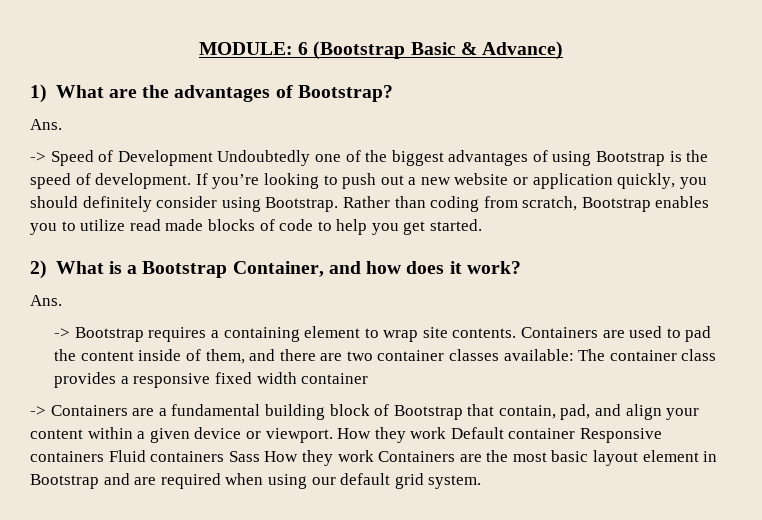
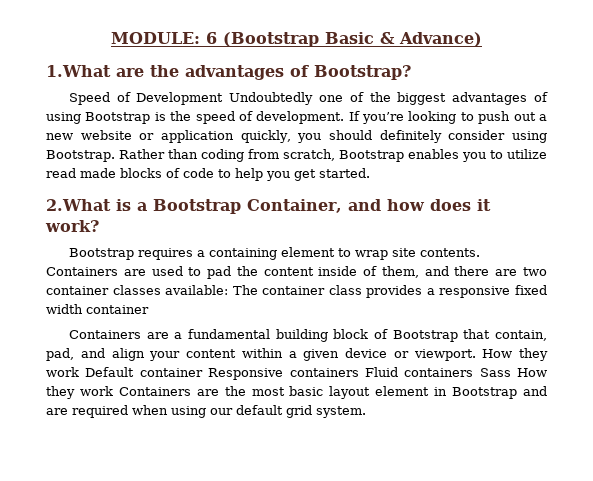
- 1) What are the advantages of Bootstrap?
- Ans.
- -> Speed of Development Undoubtedly one of the biggest advantages of using Bootstrap is the speed of development.
+ 1.What are the advantages of Bootstrap?
+ Speed of Development Undoubtedly one of the biggest advantages of using Bootstrap is the speed of development.
- 2) What is a Bootstrap Container, and how does it work?
- Ans.
- -> Bootstrap requires a containing element to wrap site contents.
+ 2.What is a Bootstrap Container, and how does it work?
+ Bootstrap requires a containing element to wrap site contents.
- -> Containers are a fundamental building block of Bootstrap that contain, pad, and align your content within a given device or viewport.
+ Containers are a fundamental building block of Bootstrap that contain, pad, and align your content within a given device or viewport.

